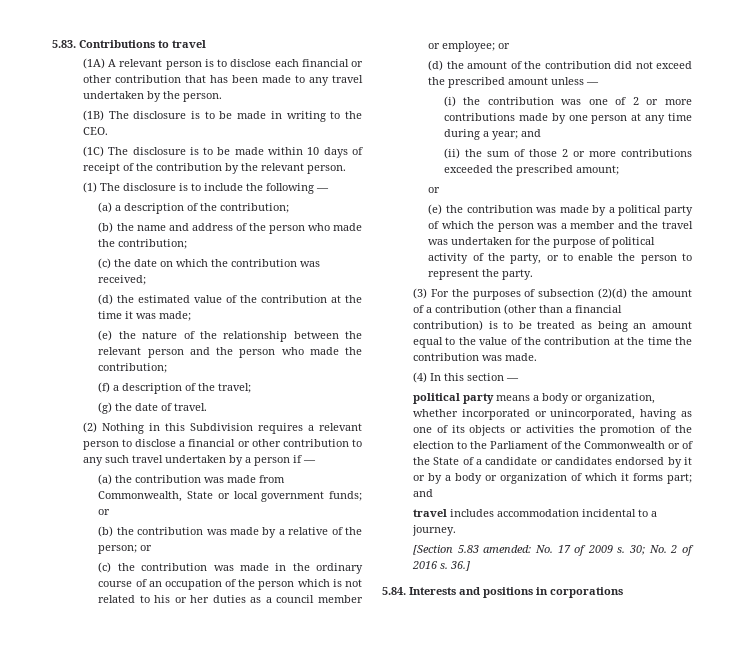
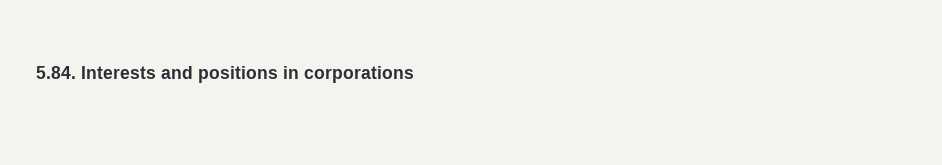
- 5.83. Contributions to travel
- (1A) A relevant person is to disclose each financial or other contribution that has been made to any travel undertaken by the person.
- (1B) The disclosure is to be made in writing to the CEO.
- (1C) The disclosure is to be made within 10 days of receipt of the contribution by the relevant person.
- (1) The disclosure is to include the following —
- (a) a description of the contribution;
- (b) the name and address of the person who made the contribution;
- (c) the date on which the contribution was received;
- (d) the estimated value of the contribution at the time it was made;
- (e) the nature of the relationship between the relevant person and the person who made the contribution;
- (f) a description of the travel;
- (g) the date of travel.
- (2) Nothing in this Subdivision requires a relevant person to disclose a financial or other contribution to any such travel undertaken by a person if —
- (a) the contribution was made from Commonwealth, State or local government funds; or
- (b) the contribution was made by a relative of the person; or
- (c) the contribution was made in the ordinary course of an occupation of the person which is not related to his or her duties as a council member or employee; or
- (d) the amount of the contribution did not exceed the prescribed amount unless —
- (i) the contribution was one of 2 or more contributions made by one person at any time during a year; and
- (ii) the sum of those 2 or more contributions exceeded the prescribed amount;
- or
- (e) the contribution was made by a political party of which the person was a member and the travel was undertaken for the purpose of political activity of the party, or to enable the person to represent the party.
- (3) For the purposes of subsection (2)(d) the amount of a contribution (other than a financial contribution) is to be treated as being an amount equal to the value of the contribution at the time the contribution was made.
- (4) In this section —
- political party means a body or organization, whether incorporated or unincorporated, having as one of its objects or activities the promotion of the election to the Parliament of the Commonwealth or of the State of a candidate or candidates endorsed by it or by a body or organization of which it forms part; and
- travel includes accommodation incidental to a journey.
- [Section 5.83 amended: No. 17 of 2009 s. 30; No. 2 of 2016 s. 36.]

